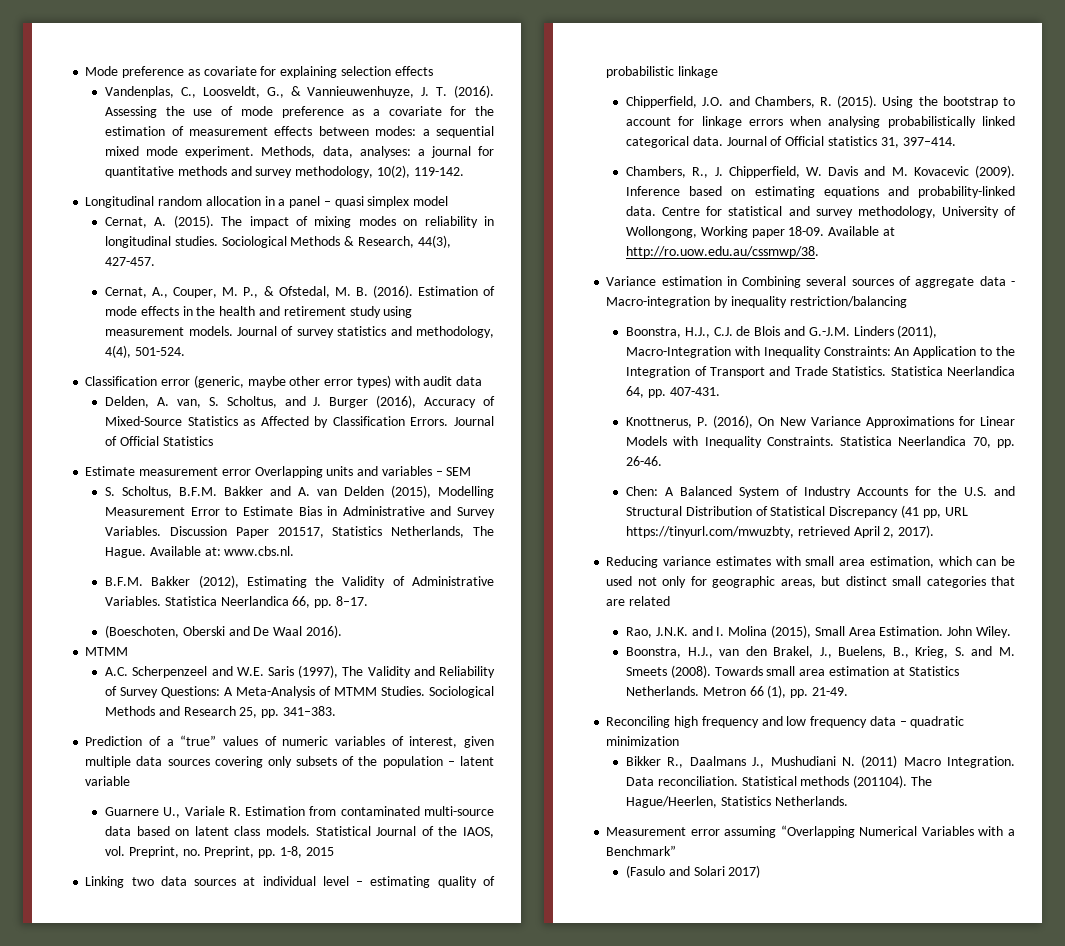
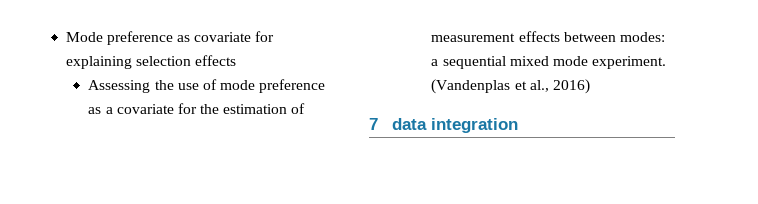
- Vandenplas, C., Loosveldt, G., & Vannieuwenhuyze, J. T. (2016).
- Methods, data, analyses: a journal for quantitative methods and survey methodology, 10(2), 119-142.
- Longitudinal random allocation in a panel – quasi simplex model
- Cernat, A. (2015). The impact of mixing modes on reliability in longitudinal studies. Sociological Methods & Research, 44(3), 427-457.
- Cernat, A., Couper, M. P., & Ofstedal, M. B. (2016). Estimation of mode effects in the health and retirement study using measurement models. Journal of survey statistics and methodology, 4(4), 501-524.
- Classification error (generic, maybe other error types) with audit data
- Delden, A. van, S. Scholtus, and J. Burger (2016), Accuracy of Mixed-Source Statistics as Affected by Classification Errors. Journal of Official Statistics
- Estimate measurement error Overlapping units and variables – SEM
- S. Scholtus, B.F.M. Bakker and A. van Delden (2015), Modelling Measurement Error to Estimate Bias in Administrative and Survey Variables. Discussion Paper 201517, Statistics Netherlands, The Hague. Available at: www.cbs.nl.
- B.F.M. Bakker (2012), Estimating the Validity of Administrative Variables. Statistica Neerlandica 66, pp. 8–17.
- (Boeschoten, Oberski and De Waal 2016).
- MTMM
- A.C. Scherpenzeel and W.E. Saris (1997), The Validity and Reliability of Survey Questions: A Meta-Analysis of MTMM Studies. Sociological Methods and Research 25, pp. 341–383.
- Prediction of a “true” values of numeric variables of interest, given multiple data sources covering only subsets of the population – latent variable
- Guarnere U., Variale R. Estimation from contaminated multi-source data based on latent class models. Statistical Journal of the IAOS, vol. Preprint, no. Preprint, pp. 1-8, 2015
- Linking two data sources at individual level – estimating quality of probabilistic linkage
- Chipperfield, J.O. and Chambers, R. (2015). Using the bootstrap to account for linkage errors when analysing probabilistically linked categorical data. Journal of Official statistics 31, 397–414.
- Chambers, R., J. Chipperfield, W. Davis and M. Kovacevic (2009). Inference based on estimating equations and probability-linked data. Centre for statistical and survey methodology, University of Wollongong, Working paper 18-09. Available at http://ro.uow.edu.au/cssmwp/38.
- Variance estimation in Combining several sources of aggregate data - Macro-integration by inequality restriction/balancing
- Boonstra, H.J., C.J. de Blois and G.-J.M. Linders (2011), Macro-Integration with Inequality Constraints: An Application to the Integration of Transport and Trade Statistics. Statistica Neerlandica 64, pp. 407-431.
- Knottnerus, P. (2016), On New Variance Approximations for Linear Models with Inequality Constraints. Statistica Neerlandica 70, pp. 26-46.
- Chen: A Balanced System of Industry Accounts for the U.S. and Structural Distribution of Statistical Discrepancy (41 pp, URL https://tinyurl.com/mwuzbty, retrieved April 2, 2017).
- Reducing variance estimates with small area estimation, which can be used not only for geographic areas, but distinct small categories that are related
- Rao, J.N.K. and I. Molina (2015), Small Area Estimation. John Wiley.
- Boonstra, H.J., van den Brakel, J., Buelens, B., Krieg, S. and M. Smeets (2008). Towards small area estimation at Statistics Netherlands. Metron 66 (1), pp. 21-49.
- Reconciling high frequency and low frequency data – quadratic minimization
- Bikker R., Daalmans J., Mushudiani N. (2011) Macro Integration. Data reconciliation. Statistical methods (201104). The Hague/Heerlen, Statistics Netherlands.
- Measurement error assuming “Overlapping Numerical Variables with a Benchmark”
- (Fasulo and Solari 2017)
+ (Vandenplas et al., 2016)
+ 7 data integration

